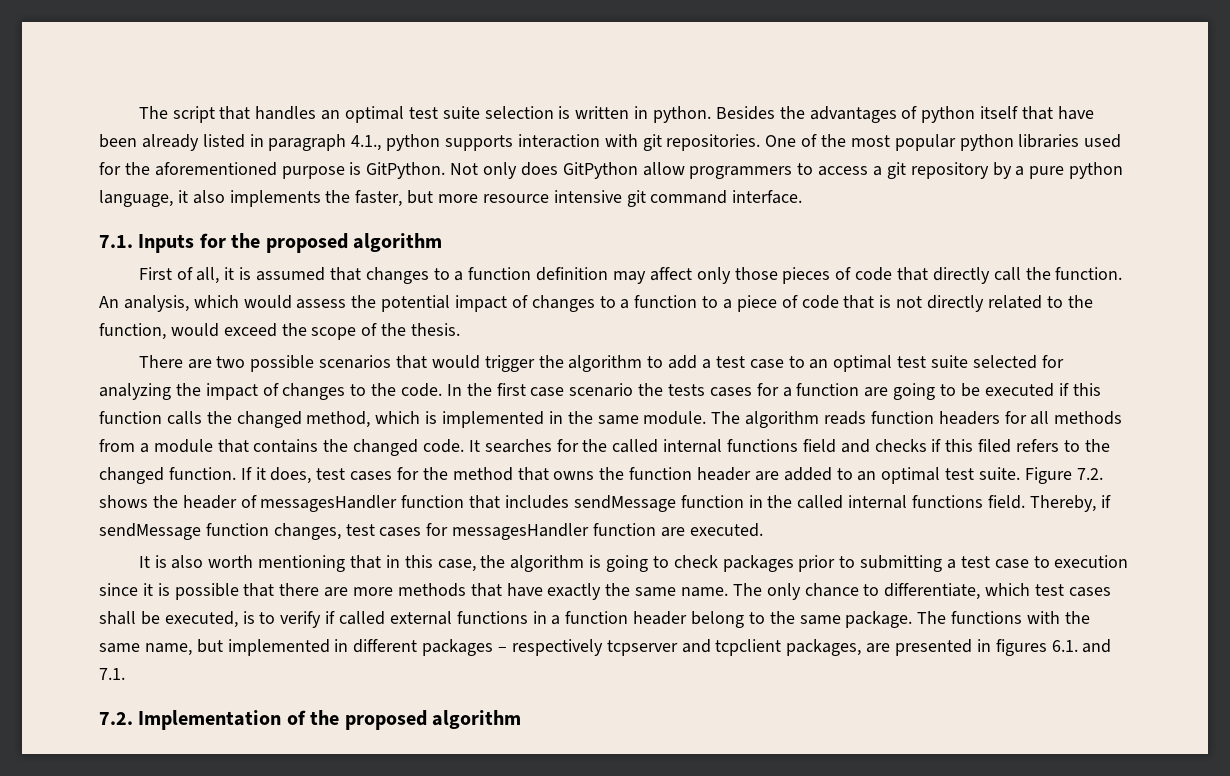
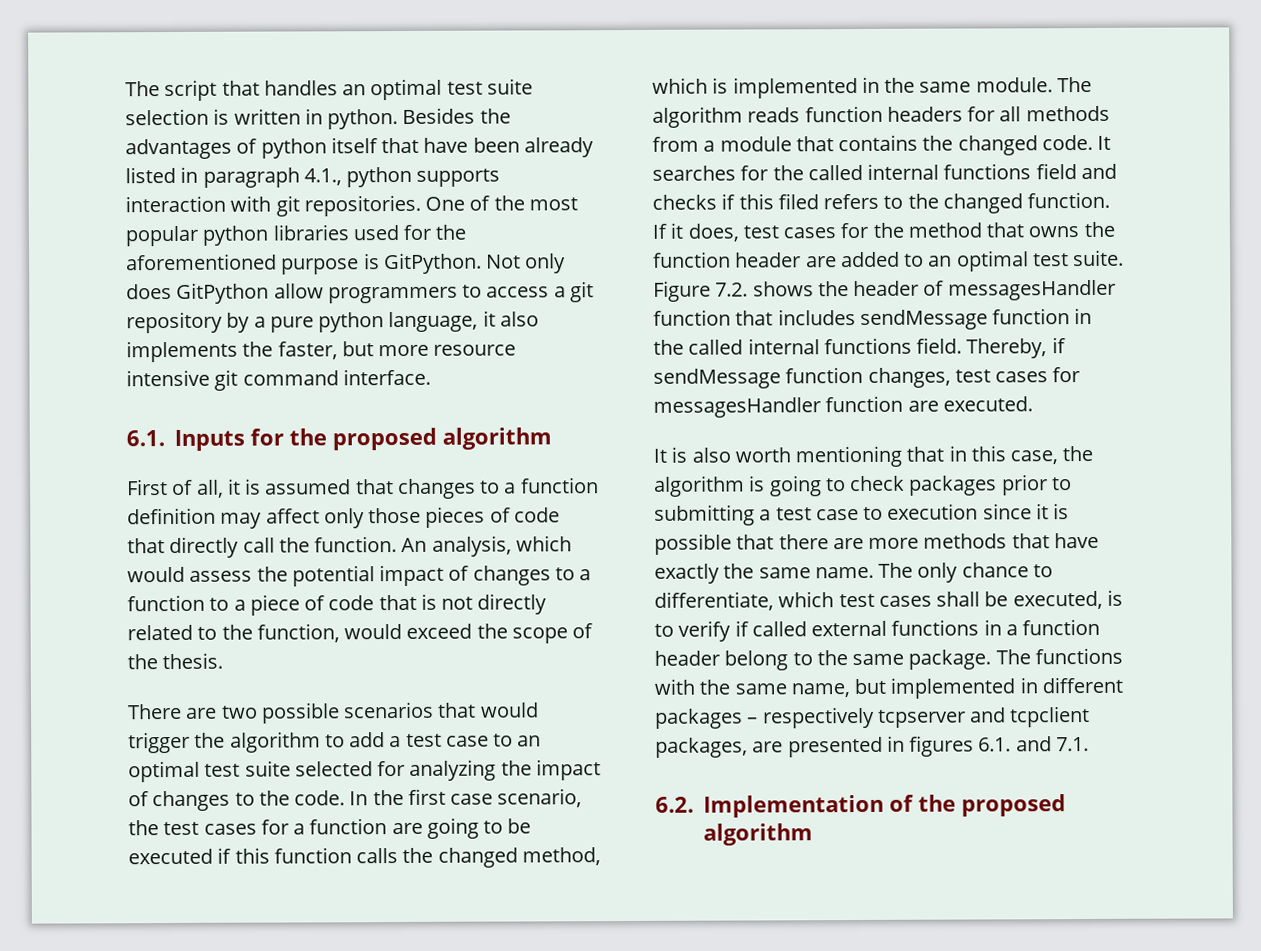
- 7.1. Inputs for the proposed algorithm
+ 6.1. Inputs for the proposed algorithm
- In the first case scenario the tests cases for a function are going to be executed if this function calls the changed method, which is implemented in the same module.
+ In the first case scenario, the test cases for a function are going to be executed if this function calls the changed method, which is implemented in the same module.
- 7.2. Implementation of the proposed algorithm
+ 6.2. Implementation of the proposed algorithm

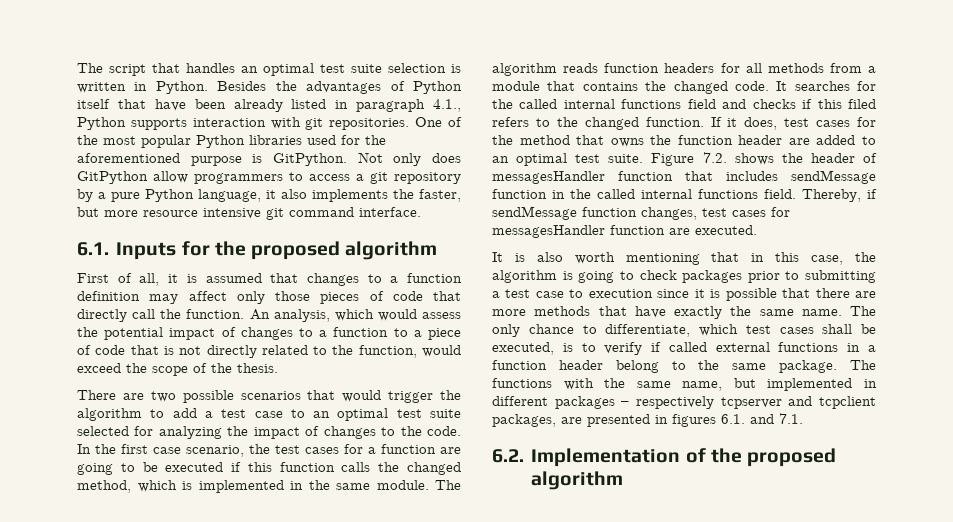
- The script that handles an optimal test suite selection is written in python.
+ The script that handles an optimal test suite selection is written in Python.
- Besides the advantages of python itself that have been already listed in paragraph 4.1., python supports interaction with git repositories.
+ Besides the advantages of Python itself that have been already listed in paragraph 4.1., Python supports interaction with git repositories.
- One of the most popular python libraries used for the aforementioned purpose is GitPython.
+ One of the most popular Python libraries used for the aforementioned purpose is GitPython.
- Not only does GitPython allow programmers to access a git repository by a pure python language, it also implements the faster, but more resource intensive git command interface.
+ Not only does GitPython allow programmers to access a git repository by a pure Python language, it also implements the faster, but more resource intensive git command interface.

